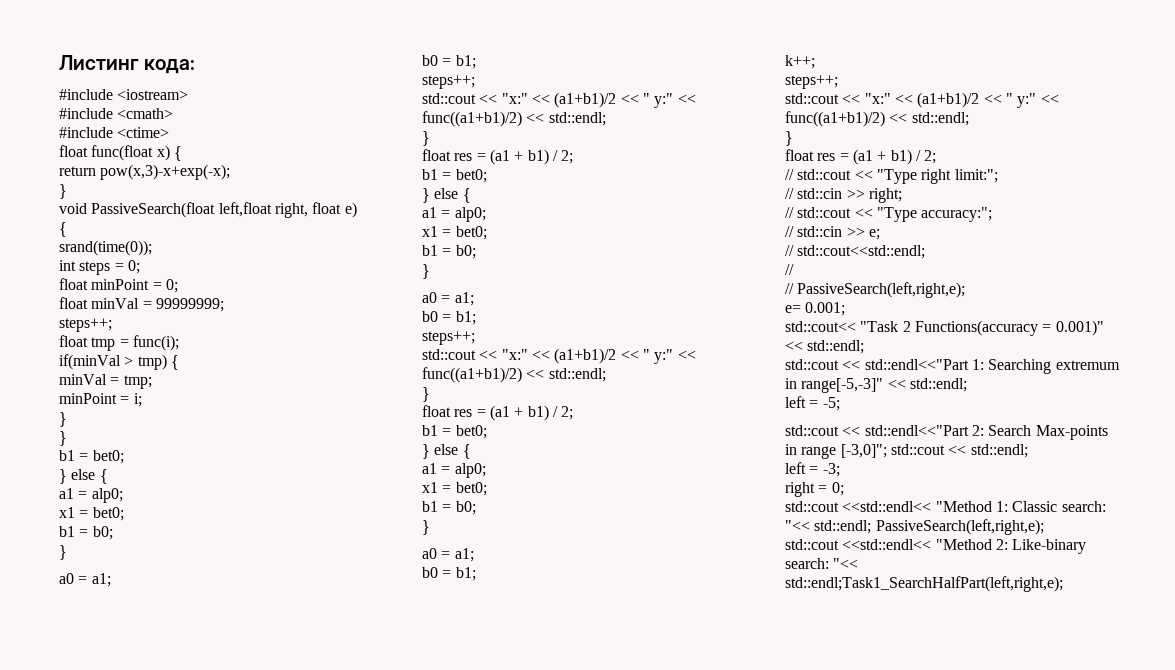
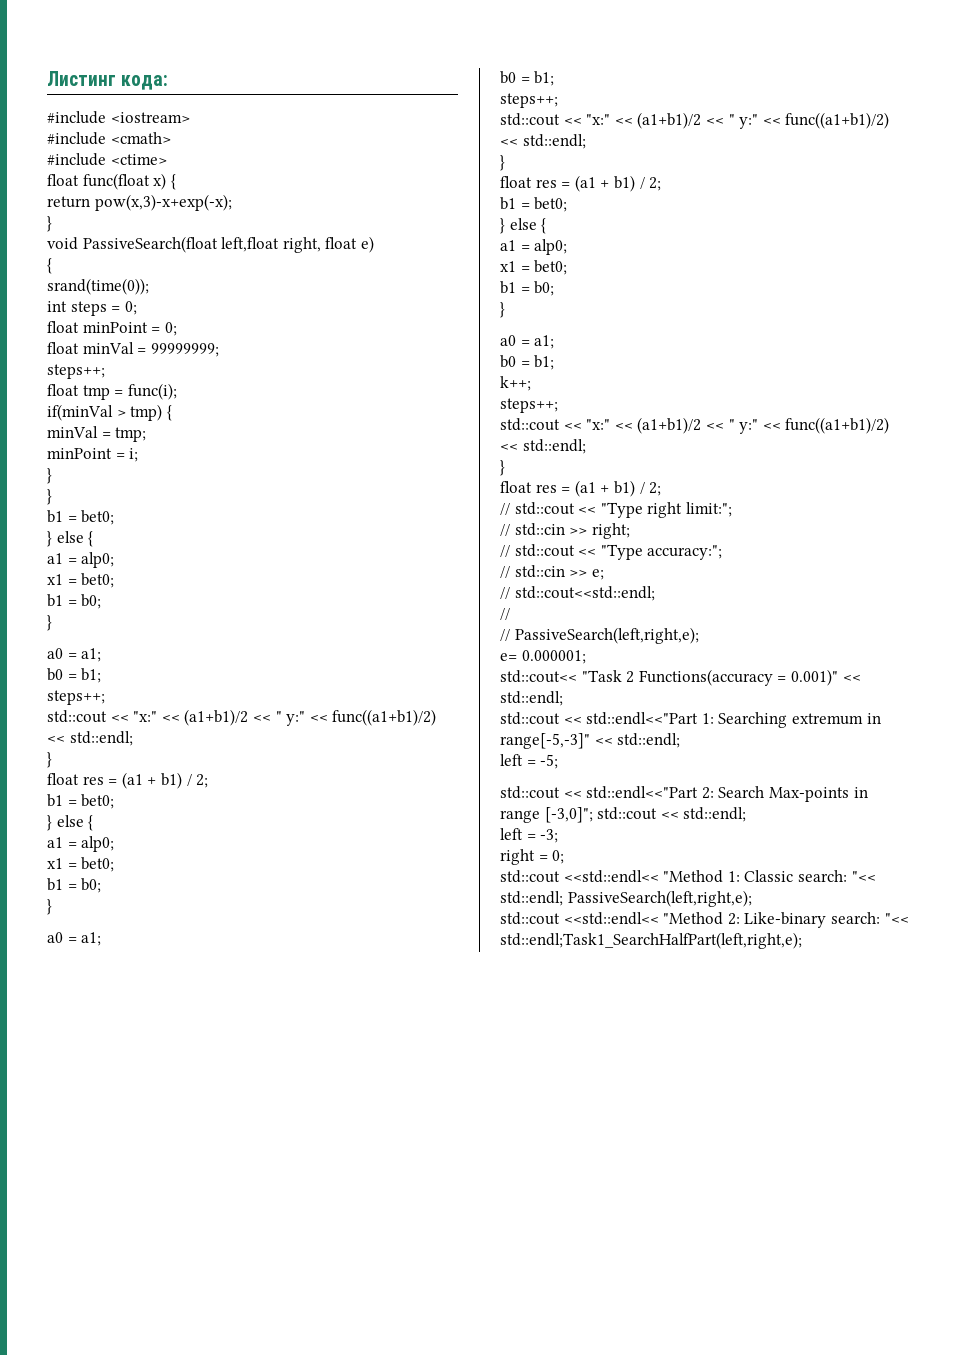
- e= 0.001;
+ e= 0.000001;

